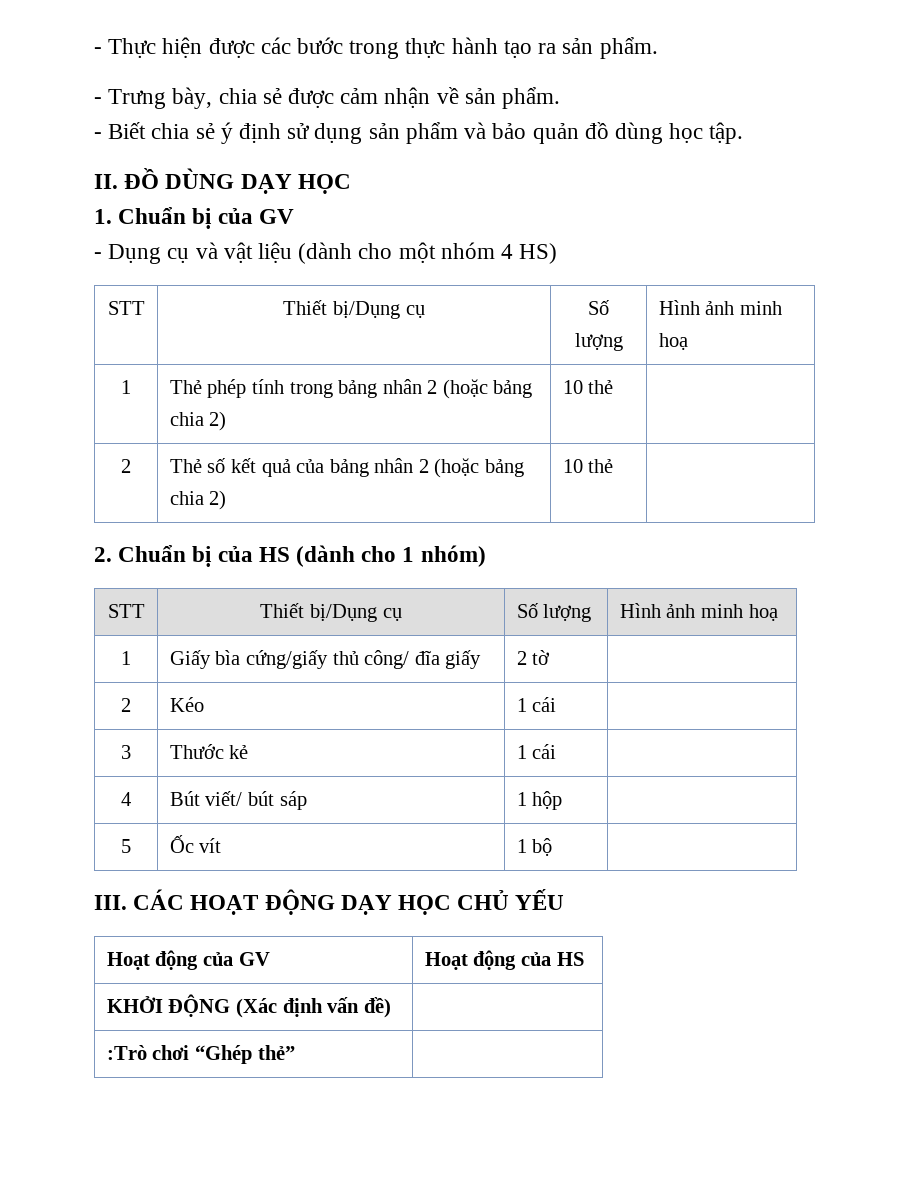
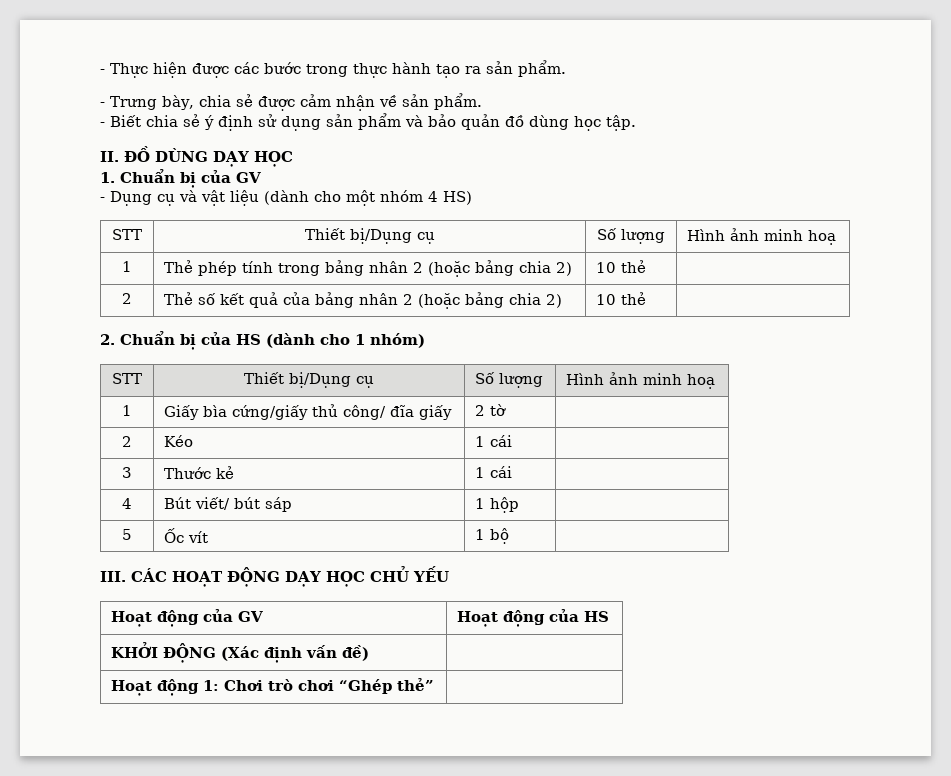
- :Trò chơi “Ghép thẻ” |
+ Hoạt động 1: Chơi trò chơi “Ghép thẻ” |

